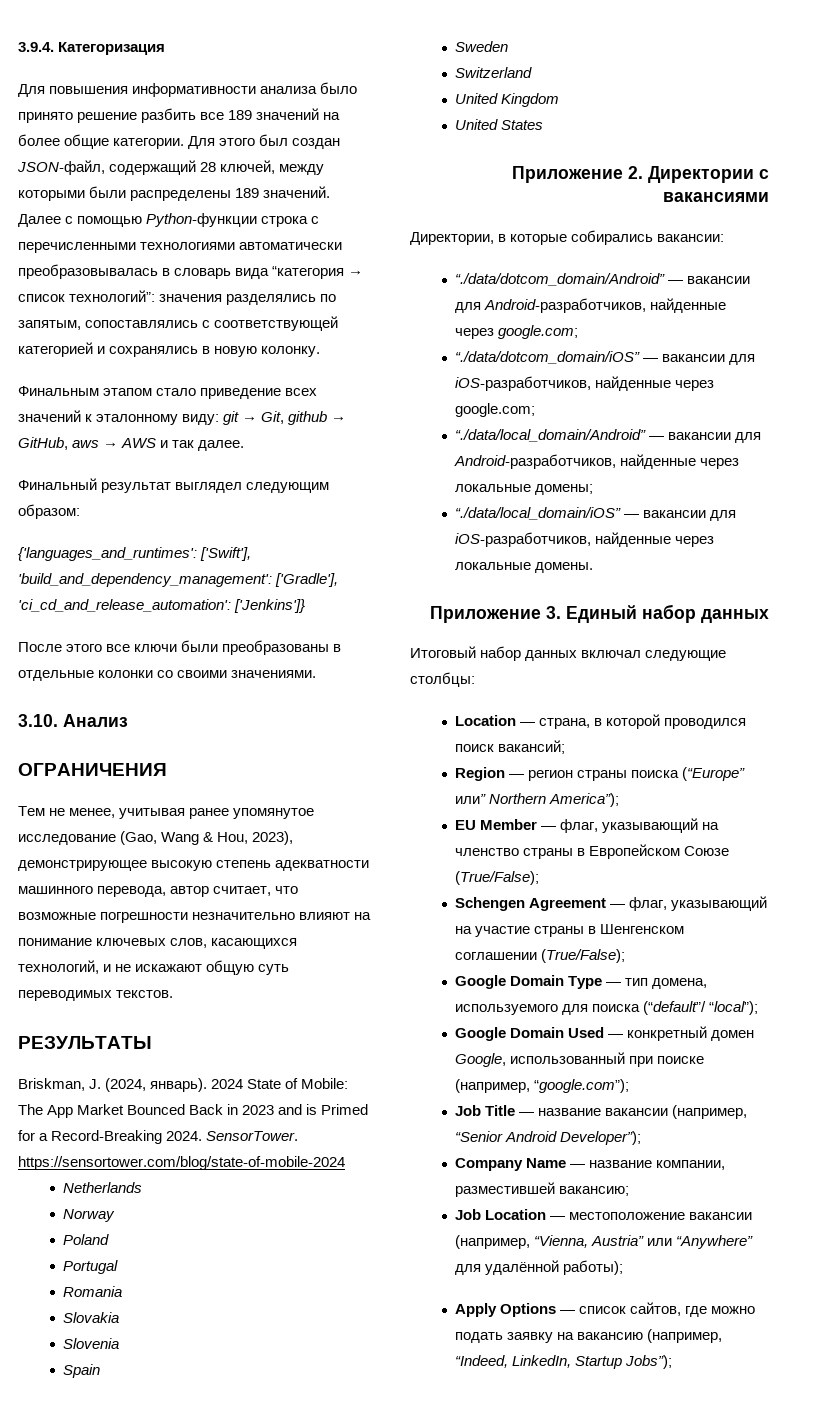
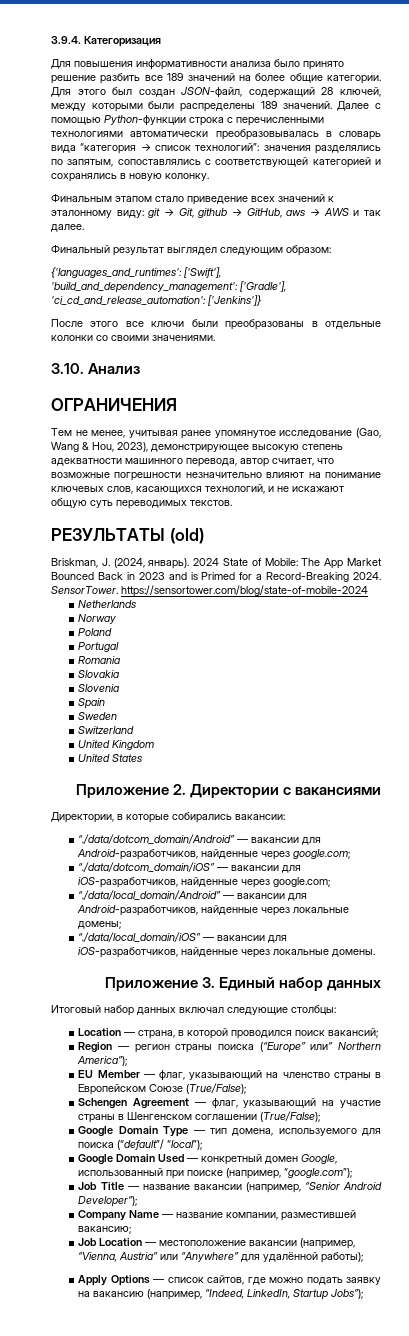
- РЕЗУЛЬТАТЫ
+ РЕЗУЛЬТАТЫ (old)

